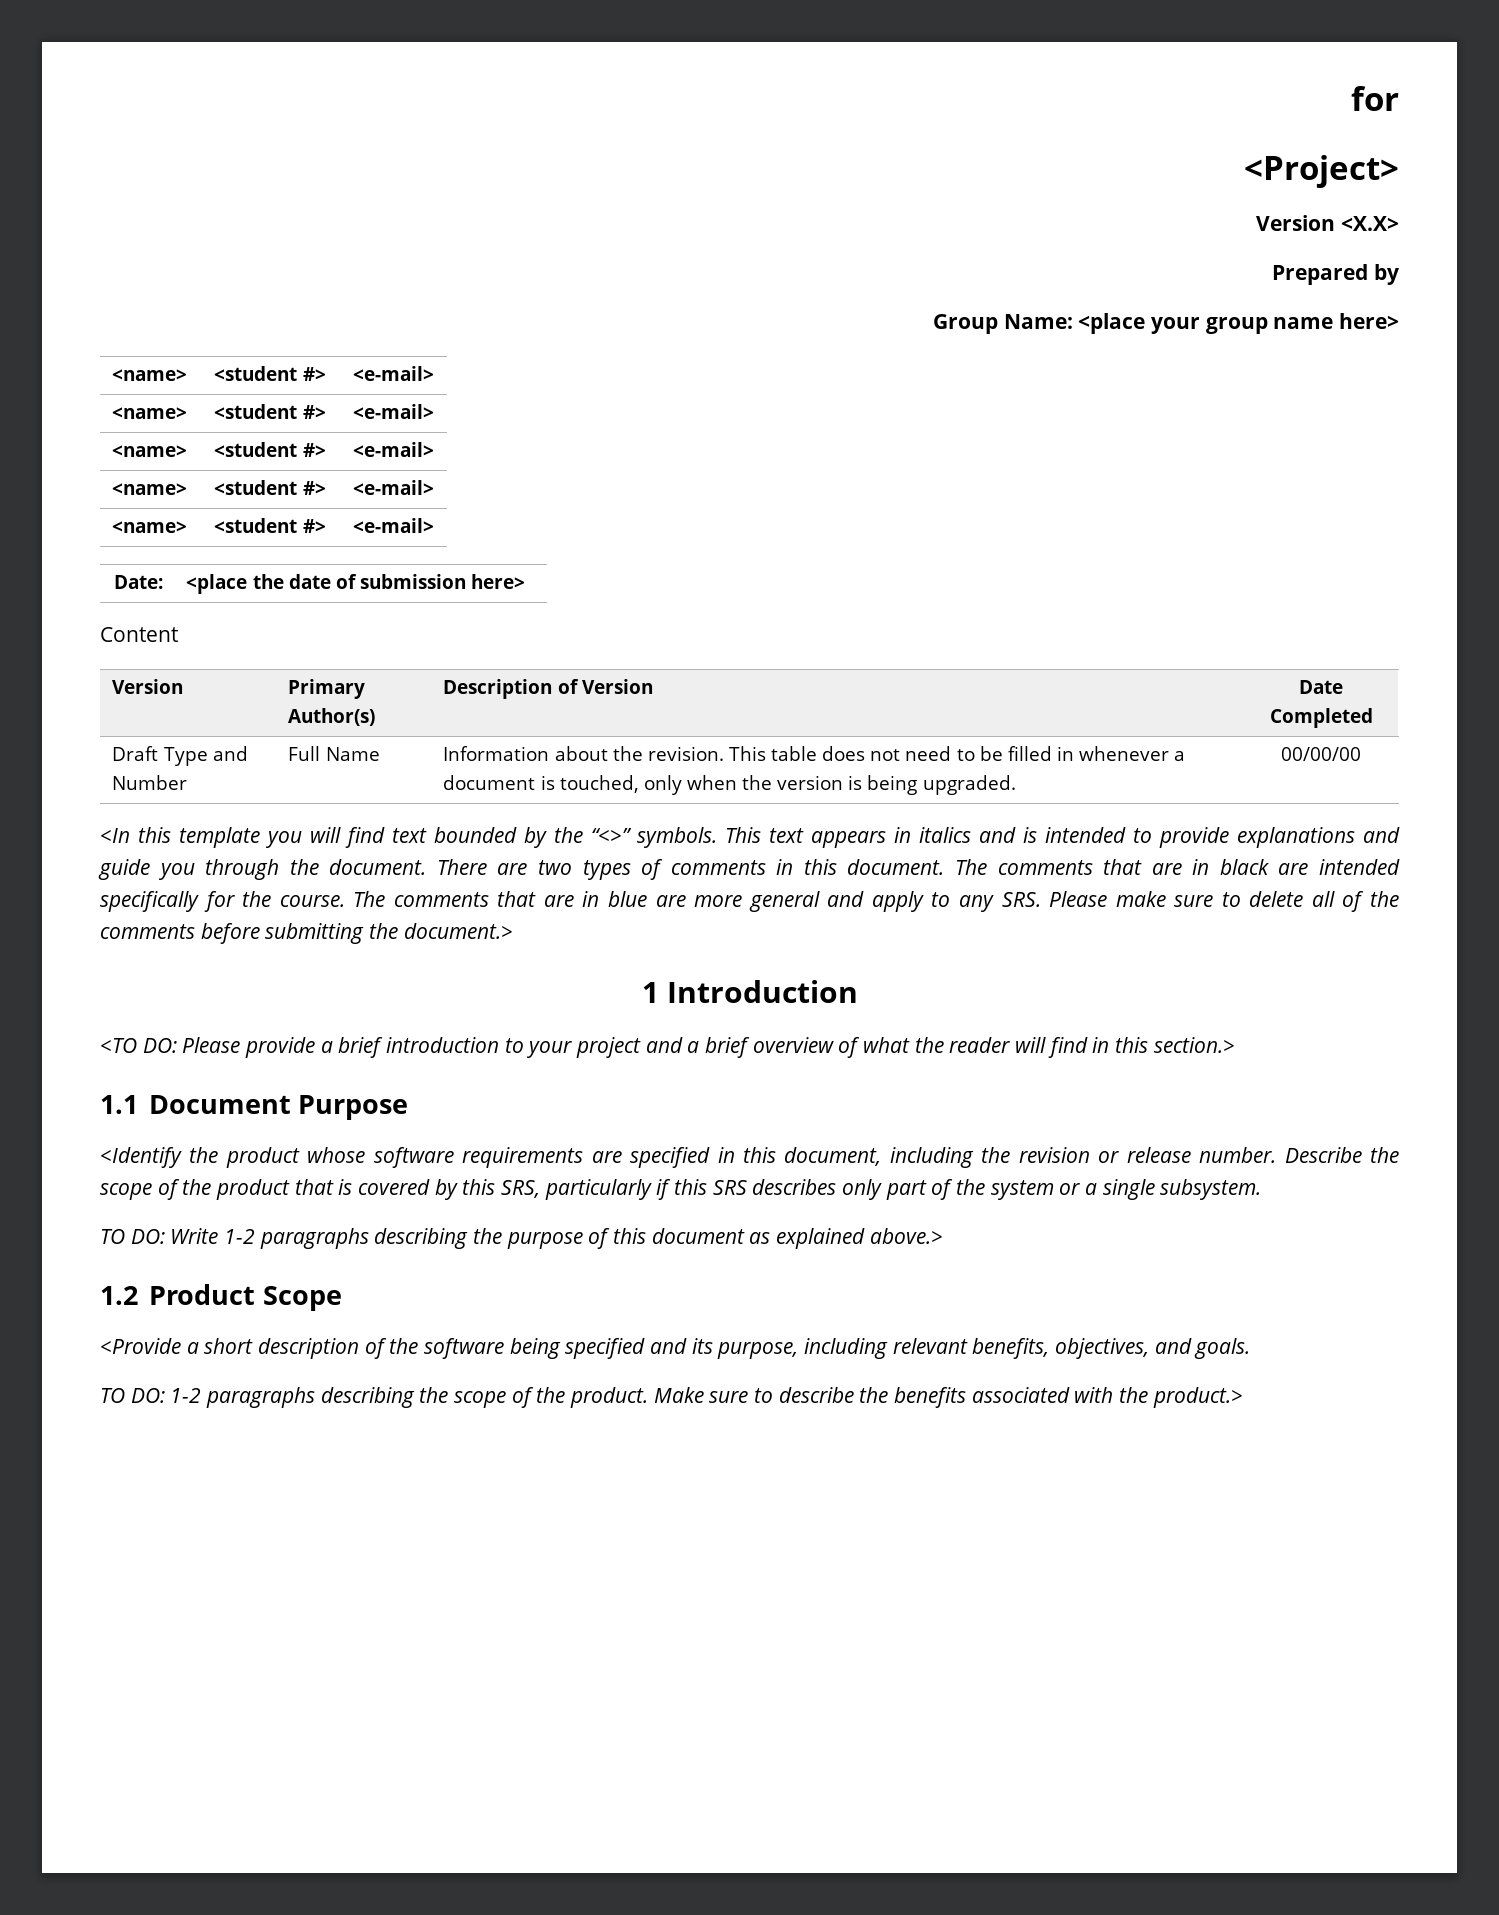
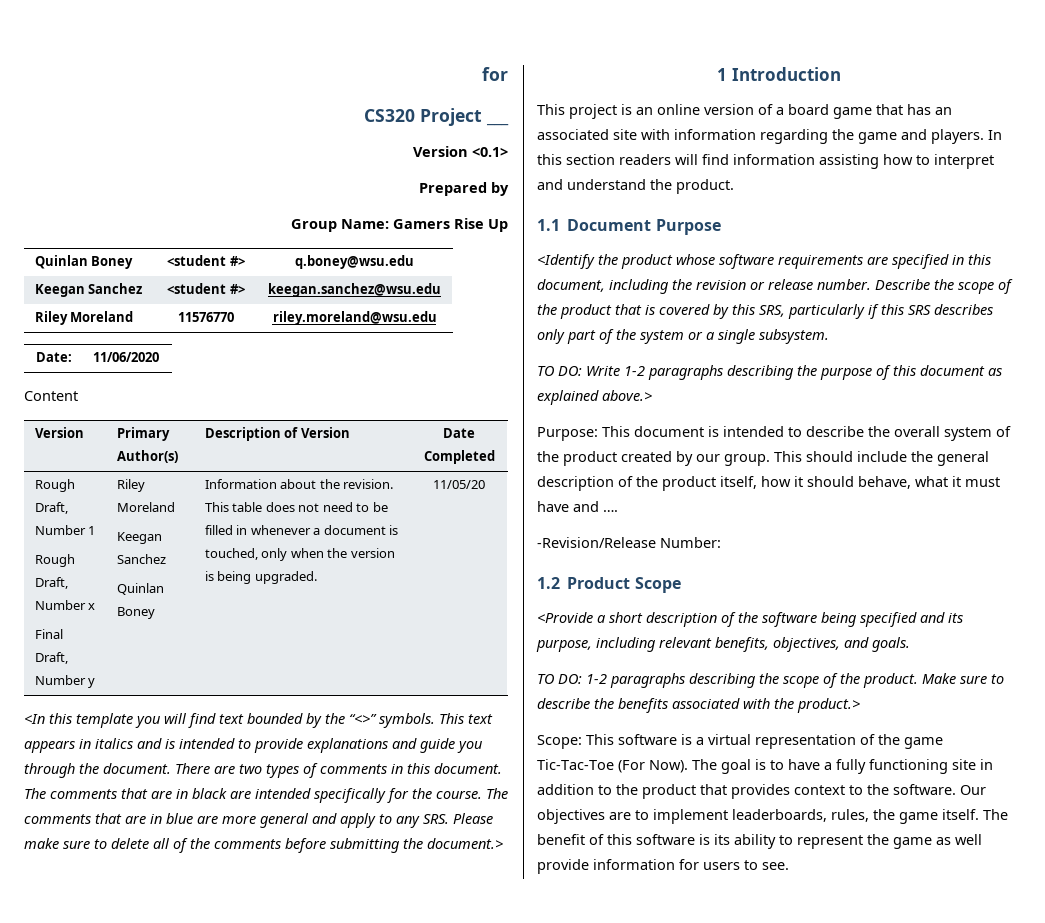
- <Project>
- Version <X.X>
+ CS320 Project ___
+ Version <0.1>
- Group Name: <place your group name here>
- <name> | <student #> | <e-mail>
- <name> | <student #> | <e-mail>
- <name> | <student #> | <e-mail>
- <name> | <student #> | <e-mail>
- <name> | <student #> | <e-mail>
- Date: | <place the date of submission here>
+ Group Name: Gamers Rise Up
+ Quinlan Boney | <student #> | q.boney@wsu.edu
+ Keegan Sanchez | <student #> | keegan.sanchez@wsu.edu
+ Riley Moreland | 11576770 | riley.moreland@wsu.edu
+ Date: | 11/06/2020
- Draft Type and Number | Full Name
+ Rough Draft, Number 1
+ Rough Draft, Number x
+ Final Draft, Number y | Riley Moreland
+ Keegan Sanchez
+ Quinlan Boney
- 00/00/00
+ 11/05/20
- <TO DO: Please provide a brief introduction to your project and a brief overview of what the reader will find in this section.>
+ This project is an online version of a board game that has an associated site with information regarding the game and players. In this section readers will find information assisting how to interpret and understand the product.
+ Purpose: This document is intended to describe the overall system of the product created by our group. This should include the general description of the product itself, how it should behave, what it must have and ….
+ -Revision/Release Number:
+ Scope: This software is a virtual representation of the game Tic-Tac-Toe (For Now). The goal is to have a fully functioning site in addition to the product that provides context to the software. Our objectives are to implement leaderboards, rules, the game itself. The benefit of this software is its ability to represent the game as well provide information for users to see.

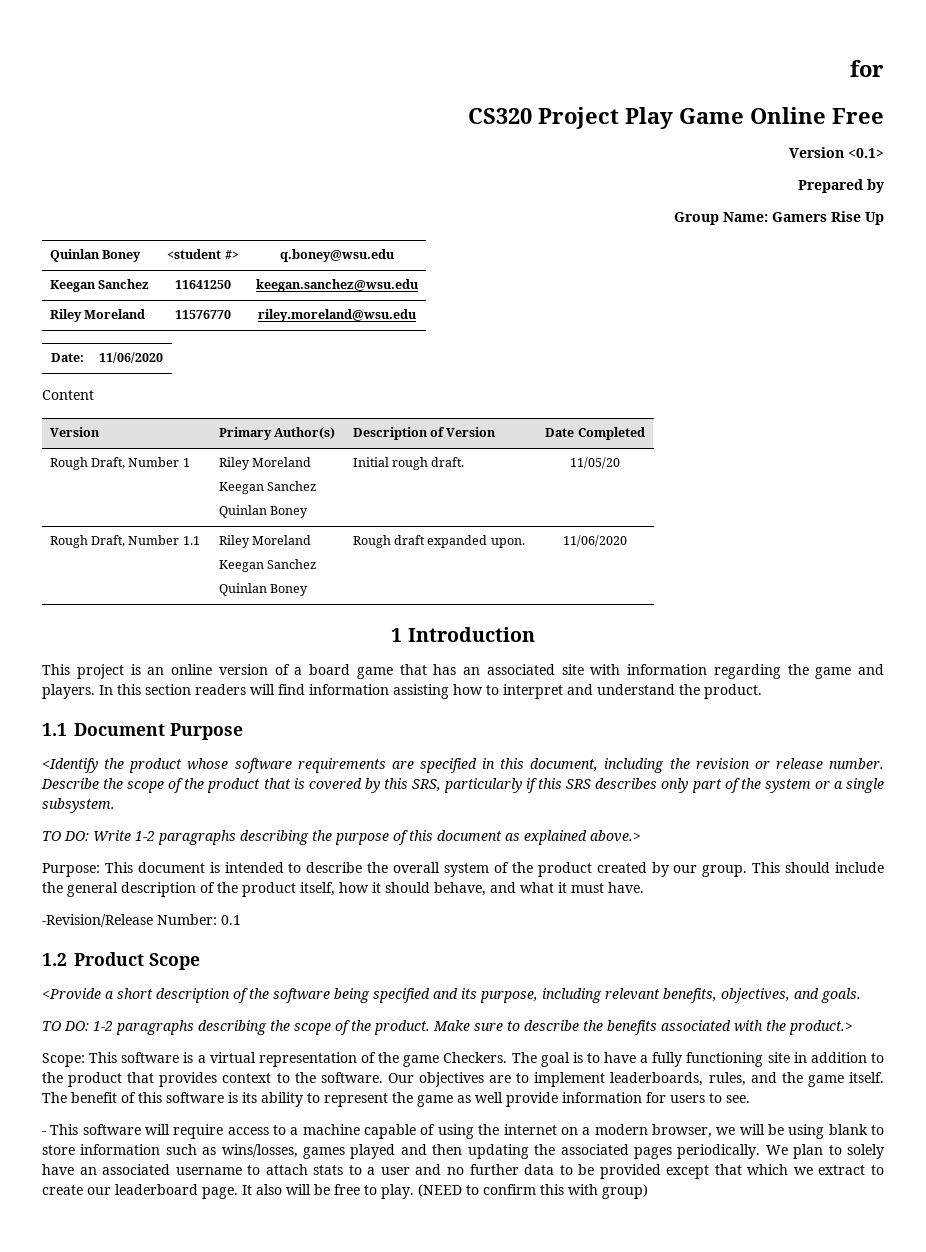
- CS320 Project ___
+ CS320 Project Play Game Online Free
- Keegan Sanchez | <student #> | keegan.sanchez@wsu.edu
+ Keegan Sanchez | 11641250 | keegan.sanchez@wsu.edu
- Rough Draft, Number 1
- Rough Draft, Number x
- Final Draft, Number y | Riley Moreland
+ Rough Draft, Number 1 | Riley Moreland
  Keegan Sanchez
- Quinlan Boney | Information about the revision. This table does not need to be filled in whenever a document is touched, only when the version is being upgraded. | 11/05/20
- <In this template you will find text bounded by the “<>” symbols. This text appears in italics and is intended to provide explanations and guide you through the document. There are two types of comments in this document. The comments that are in black are intended specifically for the course. The comments that are in blue are more general and apply to any SRS. Please make sure to delete all of the comments before submitting the document.>
+ Quinlan Boney | Initial rough draft. | 11/05/20
+ Rough Draft, Number 1.1 | Riley Moreland
+ Keegan Sanchez
+ Quinlan Boney | Rough draft expanded upon. | 11/06/2020
- This should include the general description of the product itself, how it should behave, what it must have and ….
+ This should include the general description of the product itself, how it should behave, and what it must have.
- -Revision/Release Number:
+ -Revision/Release Number: 0.1
- Scope: This software is a virtual representation of the game Tic-Tac-Toe (For Now).
+ Scope: This software is a virtual representation of the game Checkers.
- Our objectives are to implement leaderboards, rules, the game itself.
+ Our objectives are to implement leaderboards, rules, and the game itself.
+ - This software will require access to a machine capable of using the internet on a modern browser, we will be using blank to store information such as wins/losses, games played and then updating the associated pages periodically. We plan to solely have an associated username to attach stats to a user and no further data to be provided except that which we extract to create our leaderboard page. It also will be free to play. (NEED to confirm this with group)

